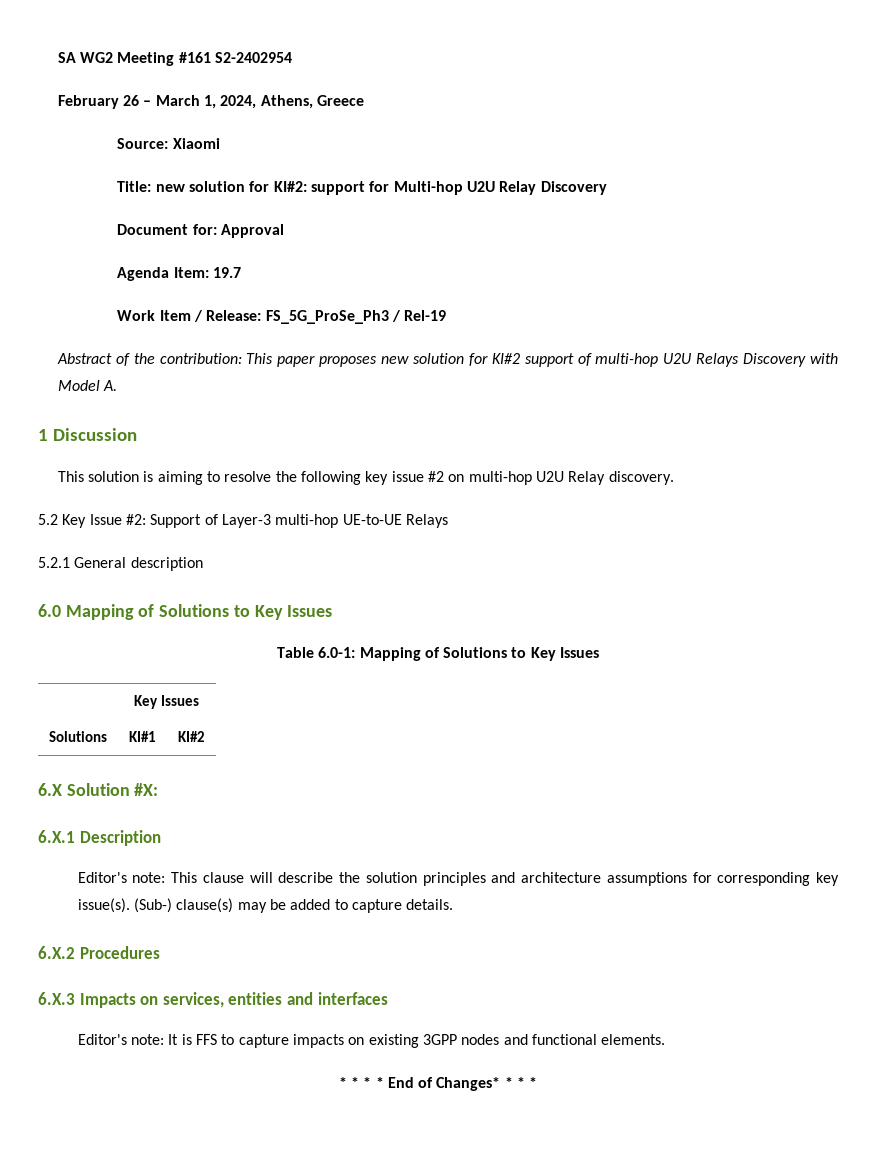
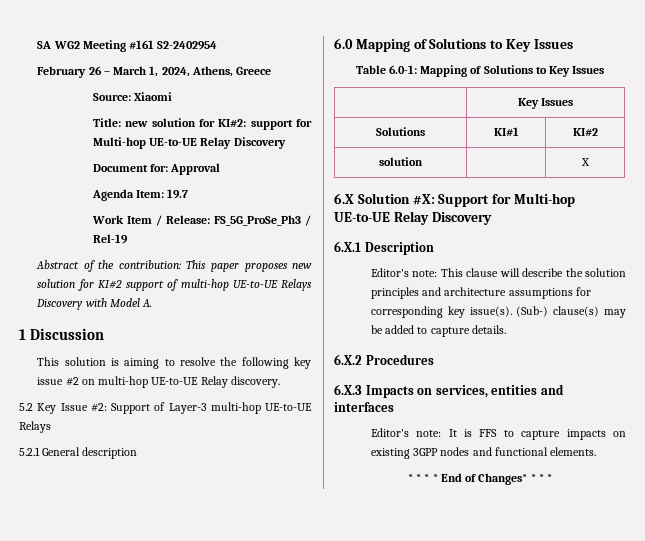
- Title: new solution for KI#2: support for Multi-hop U2U Relay Discovery
+ Title: new solution for KI#2: support for Multi-hop UE-to-UE Relay Discovery
- Abstract of the contribution: This paper proposes new solution for KI#2 support of multi-hop U2U Relays Discovery with Model A.
+ Abstract of the contribution: This paper proposes new solution for KI#2 support of multi-hop UE-to-UE Relays Discovery with Model A.
- This solution is aiming to resolve the following key issue #2 on multi-hop U2U Relay discovery.
+ This solution is aiming to resolve the following key issue #2 on multi-hop UE-to-UE Relay discovery.
+ solution | | X
- 6.X Solution #X:
+ 6.X Solution #X: Support for Multi-hop UE-to-UE Relay Discovery

